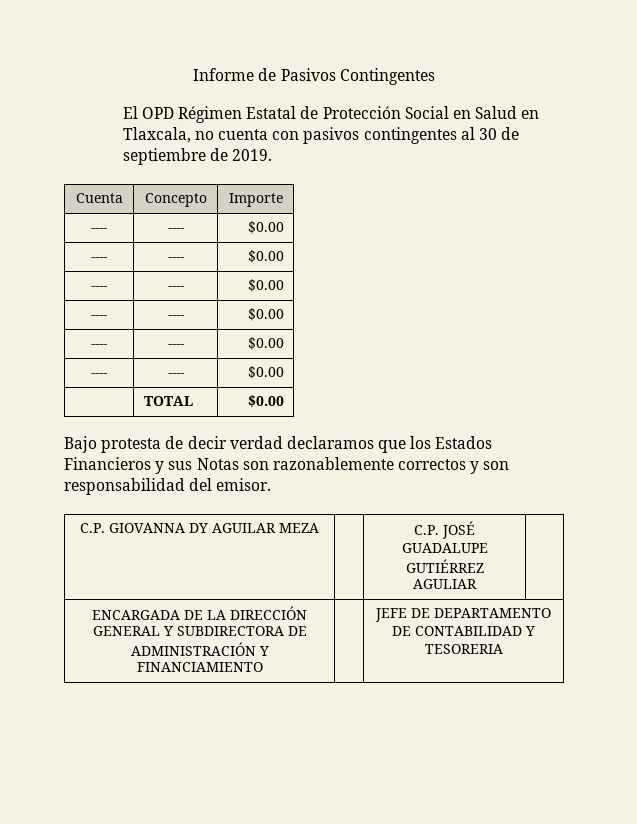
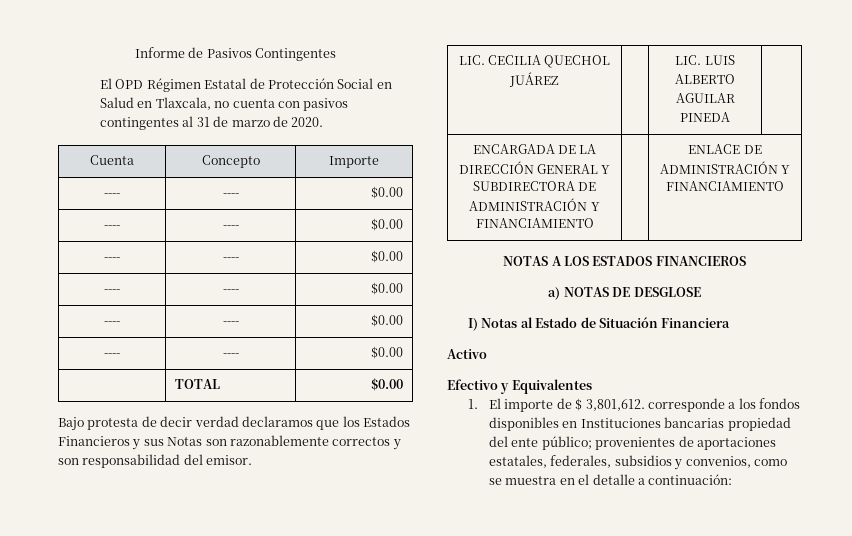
- El OPD Régimen Estatal de Protección Social en Salud en Tlaxcala, no cuenta con pasivos contingentes al 30 de septiembre de 2019.
+ El OPD Régimen Estatal de Protección Social en Salud en Tlaxcala, no cuenta con pasivos contingentes al 31 de marzo de 2020.
- C.P. GIOVANNA DY AGUILAR MEZA | | C.P. JOSÉ GUADALUPE GUTIÉRREZ AGULIAR |
+ LIC. CECILIA QUECHOL JUÁREZ | | LIC. LUIS ALBERTO AGUILAR PINEDA |
- ENCARGADA DE LA DIRECCIÓN GENERAL Y SUBDIRECTORA DE ADMINISTRACIÓN Y FINANCIAMIENTO | | JEFE DE DEPARTAMENTO DE CONTABILIDAD Y TESORERIA
+ ENCARGADA DE LA DIRECCIÓN GENERAL Y SUBDIRECTORA DE ADMINISTRACIÓN Y FINANCIAMIENTO | | ENLACE DE ADMINISTRACIÓN Y FINANCIAMIENTO
+ NOTAS A LOS ESTADOS FINANCIEROS
+ a) NOTAS DE DESGLOSE
+ I) Notas al Estado de Situación Financiera
+ Activo
+ Efectivo y Equivalentes
+ 1. El importe de $ 3,801,612. corresponde a los fondos disponibles en Instituciones bancarias propiedad del ente público; provenientes de aportaciones estatales, federales, subsidios y convenios, como se muestra en el detalle a continuación:

